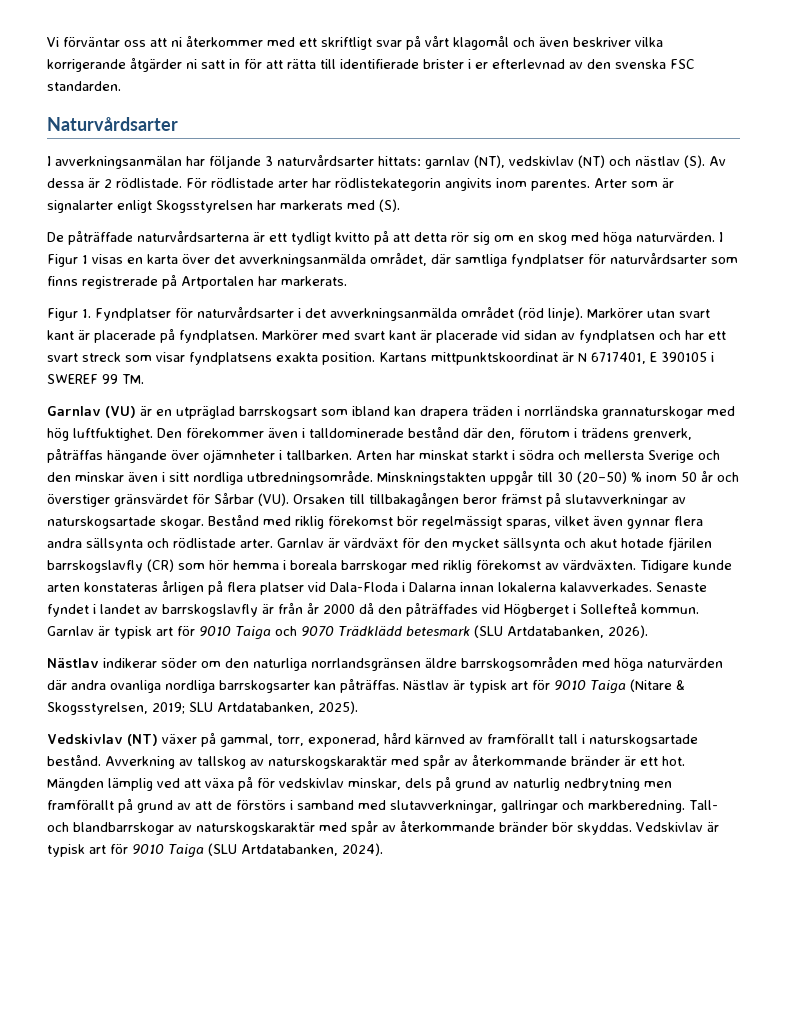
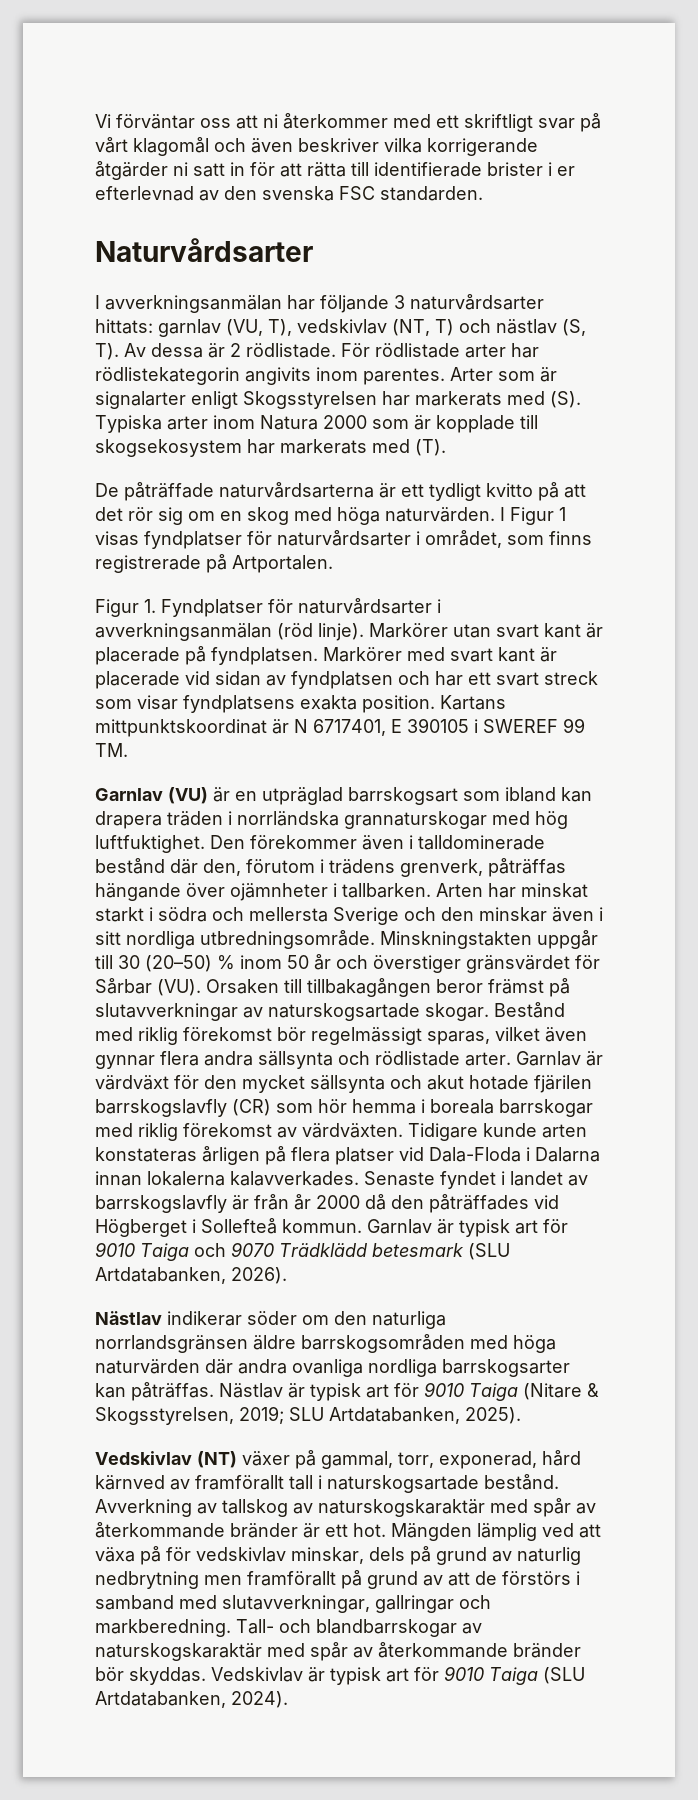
- I avverkningsanmälan har följande 3 naturvårdsarter hittats: garnlav (NT), vedskivlav (NT) och nästlav (S). Av dessa är 2 rödlistade.
+ I avverkningsanmälan har följande 3 naturvårdsarter hittats: garnlav (VU, T), vedskivlav (NT, T) och nästlav (S, T). Av dessa är 2 rödlistade.
- Arter som är signalarter enligt Skogsstyrelsen har markerats med (S).
+ Arter som är signalarter enligt Skogsstyrelsen har markerats med (S). Typiska arter inom Natura 2000 som är kopplade till skogsekosystem har markerats med (T).
- De påträffade naturvårdsarterna är ett tydligt kvitto på att detta rör sig om en skog med höga naturvärden.
+ De påträffade naturvårdsarterna är ett tydligt kvitto på att det rör sig om en skog med höga naturvärden.
- I Figur 1 visas en karta över det avverkningsanmälda området, där samtliga fyndplatser för naturvårdsarter som finns registrerade på Artportalen har markerats.
+ I Figur 1 visas fyndplatser för naturvårdsarter i området, som finns registrerade på Artportalen.
- Figur 1. Fyndplatser för naturvårdsarter i det avverkningsanmälda området (röd linje).
+ Figur 1. Fyndplatser för naturvårdsarter i avverkningsanmälan (röd linje).

